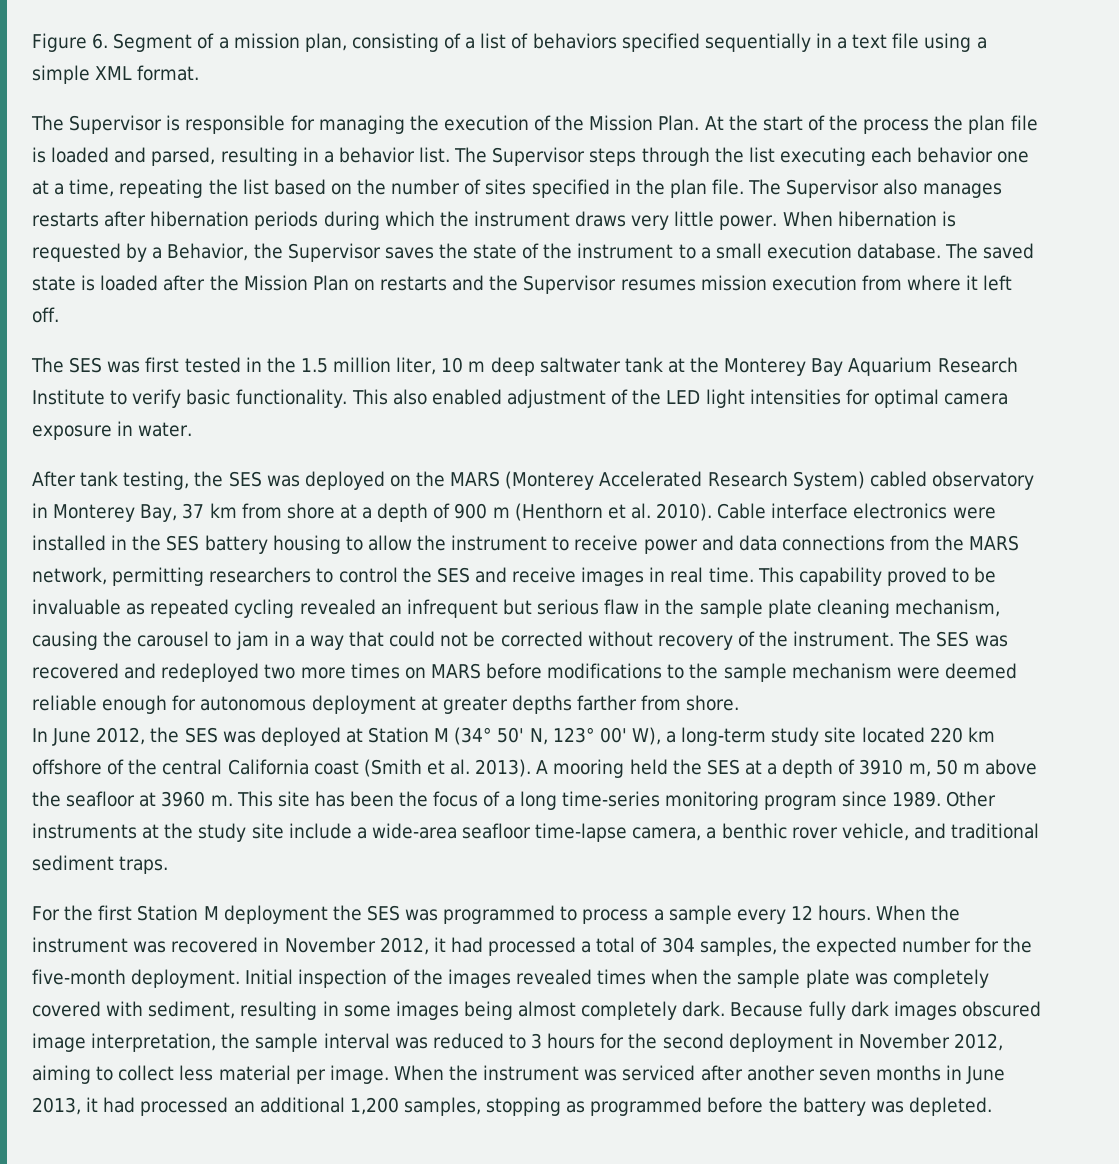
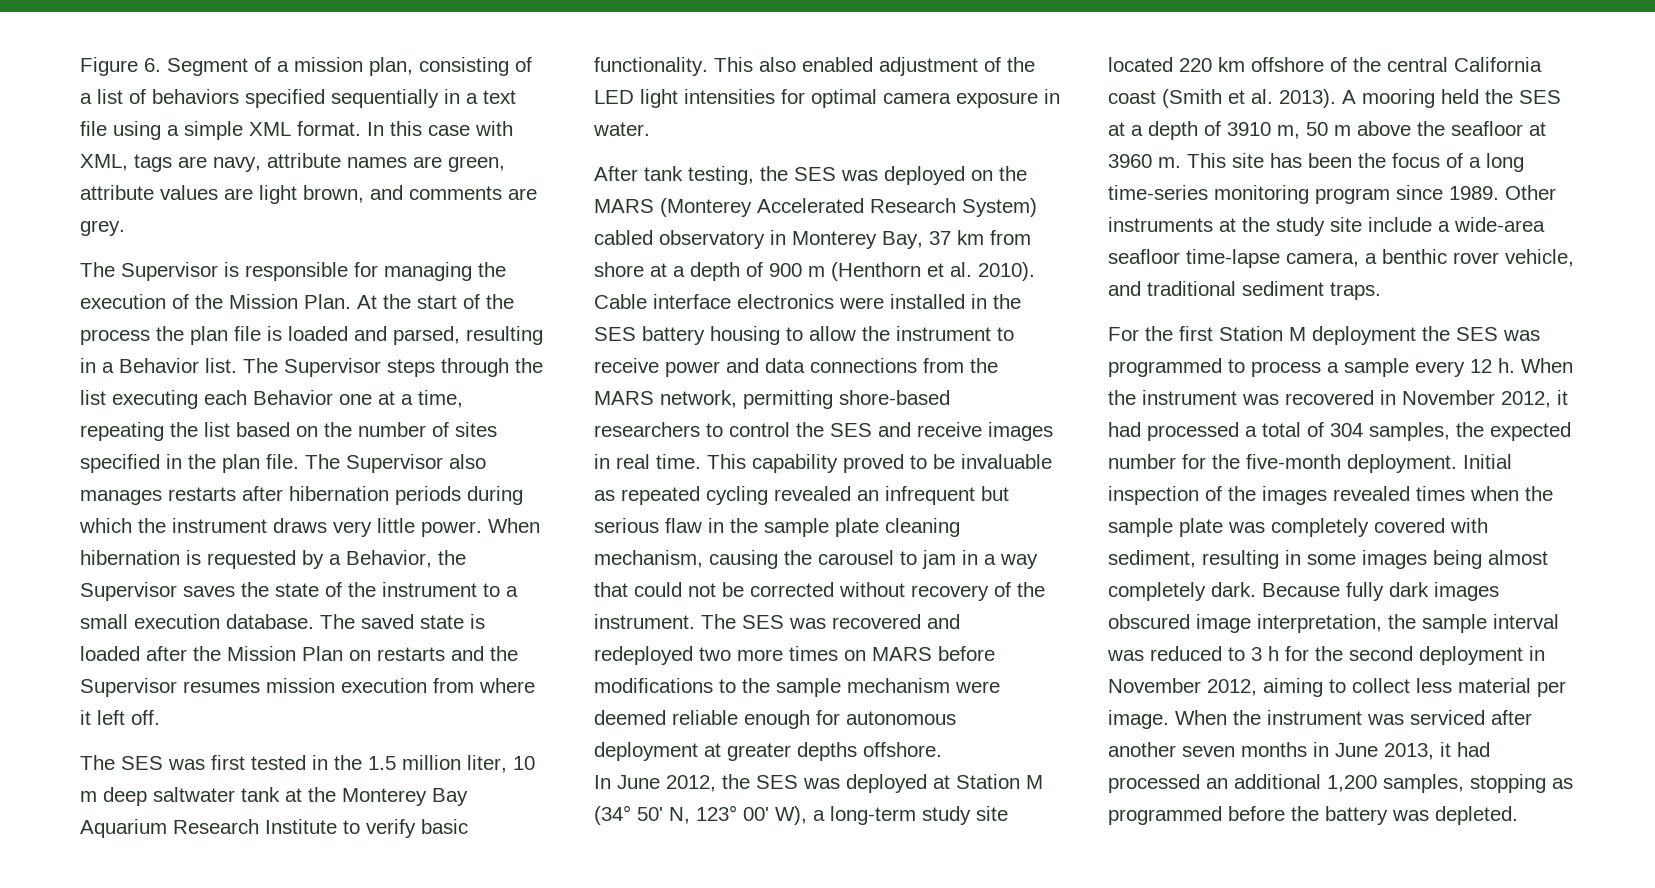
+ In this case with XML, tags are navy, attribute names are green, attribute values are light brown, and comments are grey.
- At the start of the process the plan file is loaded and parsed, resulting in a behavior list.
+ At the start of the process the plan file is loaded and parsed, resulting in a Behavior list.
- The Supervisor steps through the list executing each behavior one at a time, repeating the list based on the number of sites specified in the plan file.
+ The Supervisor steps through the list executing each Behavior one at a time, repeating the list based on the number of sites specified in the plan file.
- Cable interface electronics were installed in the SES battery housing to allow the instrument to receive power and data connections from the MARS network, permitting researchers to control the SES and receive images in real time.
+ Cable interface electronics were installed in the SES battery housing to allow the instrument to receive power and data connections from the MARS network, permitting shore-based researchers to control the SES and receive images in real time.
- The SES was recovered and redeployed two more times on MARS before modifications to the sample mechanism were deemed reliable enough for autonomous deployment at greater depths farther from shore.
+ The SES was recovered and redeployed two more times on MARS before modifications to the sample mechanism were deemed reliable enough for autonomous deployment at greater depths offshore.
- For the first Station M deployment the SES was programmed to process a sample every 12 hours.
+ For the first Station M deployment the SES was programmed to process a sample every 12 h.
- Because fully dark images obscured image interpretation, the sample interval was reduced to 3 hours for the second deployment in November 2012, aiming to collect less material per image.
+ Because fully dark images obscured image interpretation, the sample interval was reduced to 3 h for the second deployment in November 2012, aiming to collect less material per image.

